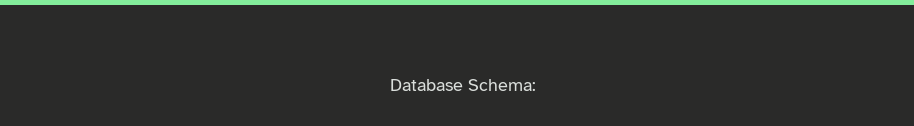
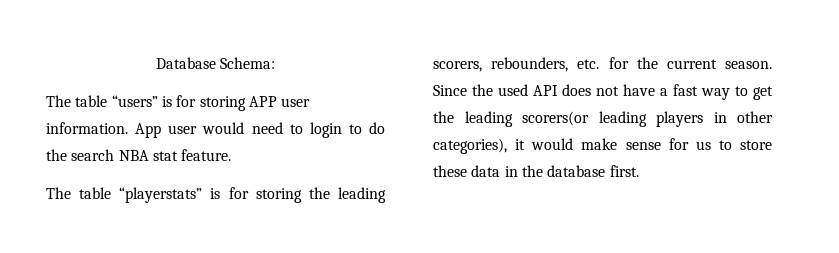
+ The table “users” is for storing APP user information. App user would need to login to do the search NBA stat feature.
+ The table “playerstats” is for storing the leading scorers, rebounders, etc. for the current season. Since the used API does not have a fast way to get the leading scorers(or leading players in other categories), it would make sense for us to store these data in the database first.

